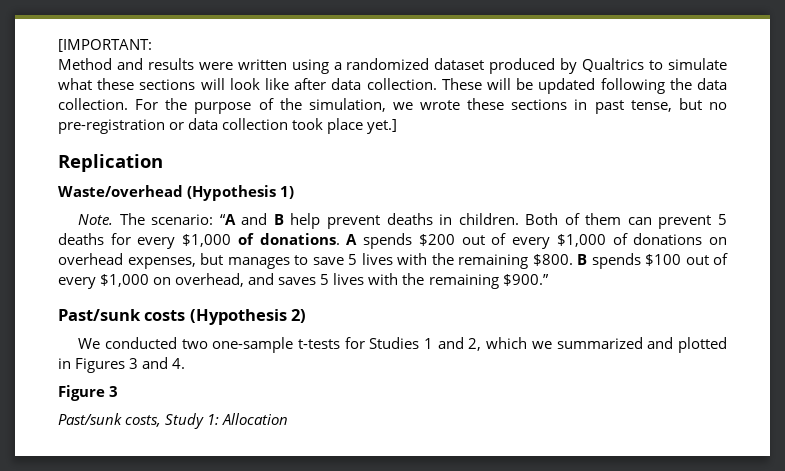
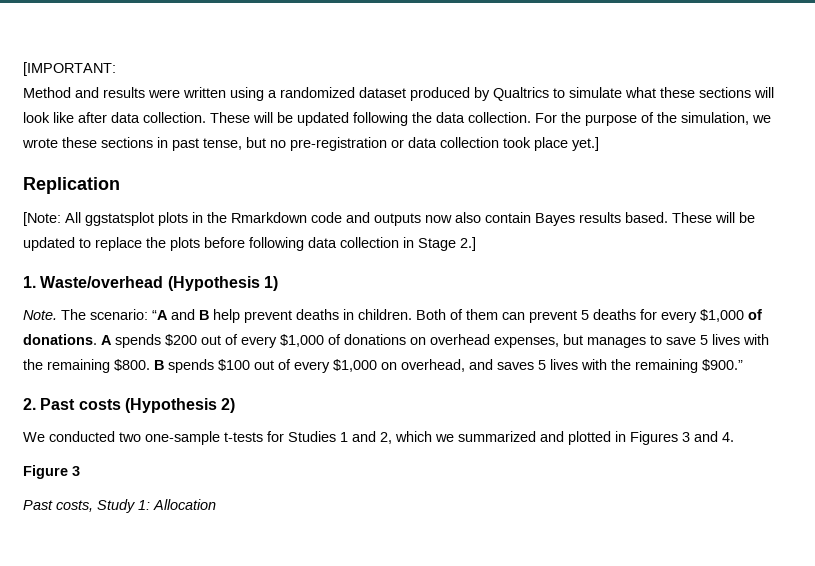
- Waste/overhead (Hypothesis 1)
+ [Note: All ggstatsplot plots in the Rmarkdown code and outputs now also contain Bayes results based. These will be updated to replace the plots before following data collection in Stage 2.]
+ 1. Waste/overhead (Hypothesis 1)
- Past/sunk costs (Hypothesis 2)
+ 2. Past costs (Hypothesis 2)
- Past/sunk costs, Study 1: Allocation
+ Past costs, Study 1: Allocation

